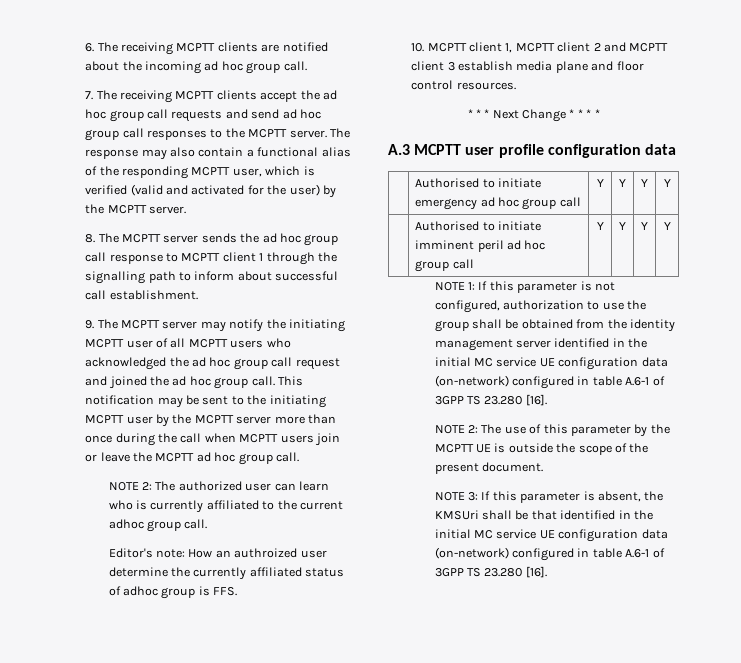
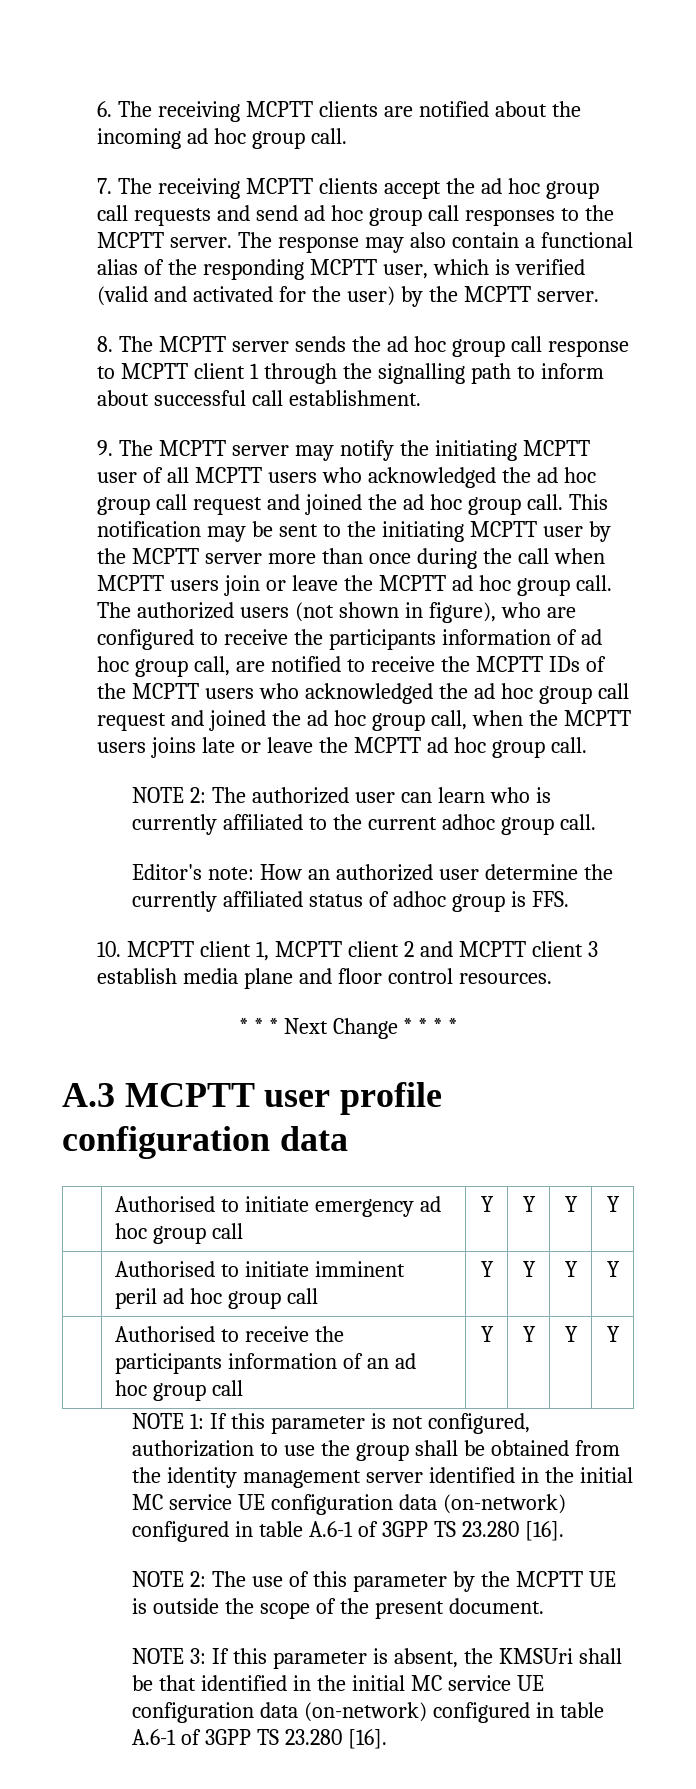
+ The authorized users (not shown in figure), who are configured to receive the participants information of ad hoc group call, are notified to receive the MCPTT IDs of the MCPTT users who acknowledged the ad hoc group call request and joined the ad hoc group call, when the MCPTT users joins late or leave the MCPTT ad hoc group call.
- Editor's note: How an authroized user determine the currently affiliated status of adhoc group is FFS.
+ Editor's note: How an authorized user determine the currently affiliated status of adhoc group is FFS.
+ | Authorised to receive the participants information of an ad hoc group call | Y | Y | Y | Y

